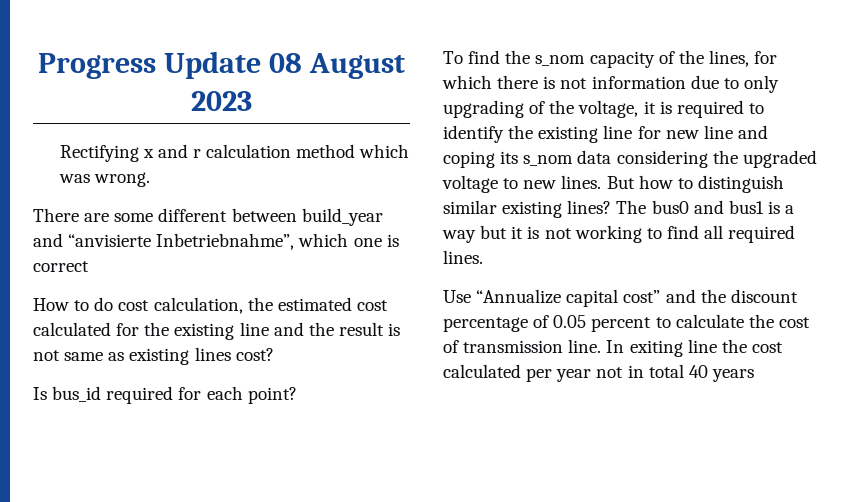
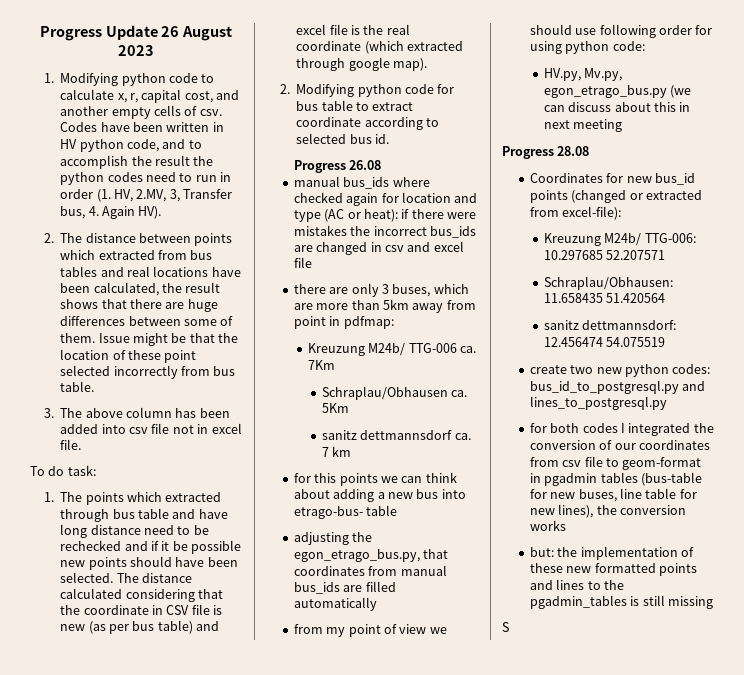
- Progress Update 08 August 2023
+ Progress Update 26 August 2023
- Rectifying x and r calculation method which was wrong.
- There are some different between build_year and “anvisierte Inbetriebnahme”, which one is correct
- How to do cost calculation, the estimated cost calculated for the existing line and the result is not same as existing lines cost?
- Is bus_id required for each point?
- To find the s_nom capacity of the lines, for which there is not information due to only upgrading of the voltage, it is required to identify the existing line for new line and coping its s_nom data considering the upgraded voltage to new lines. But how to distinguish similar existing lines? The bus0 and bus1 is a way but it is not working to find all required lines.
- Use “Annualize capital cost” and the discount percentage of 0.05 percent to calculate the cost of transmission line. In exiting line the cost calculated per year not in total 40 years
+ 1. Modifying python code to calculate x, r, capital cost, and another empty cells of csv. Codes have been written in HV python code, and to accomplish the result the python codes need to run in order (1. HV, 2.MV, 3, Transfer bus, 4. Again HV).
+ 2. The distance between points which extracted from bus tables and real locations have been calculated, the result shows that there are huge differences between some of them. Issue might be that the location of these point selected incorrectly from bus table.
+ 3. The above column has been added into csv file not in excel file.
+ To do task:
+ 1. The points which extracted through bus table and have long distance need to be rechecked and if it be possible new points should have been selected. The distance calculated considering that the coordinate in CSV file is new (as per bus table) and excel file is the real coordinate (which extracted through google map).
+ 2. Modifying python code for bus table to extract coordinate according to selected bus id.
+ Progress 26.08
+ manual bus_ids where checked again for location and type (AC or heat): if there were mistakes the incorrect bus_ids are changed in csv and excel file
+ there are only 3 buses, which are more than 5km away from point in pdfmap:
+ Kreuzung M24b/ TTG-006 ca. 7Km
+ Schraplau/Obhausen ca. 5Km
+ sanitz dettmannsdorf ca. 7 km
+ for this points we can think about adding a new bus into etrago-bus- table
+ adjusting the egon_etrago_bus.py, that coordinates from manual bus_ids are filled automatically
+ from my point of view we should use following order for using python code:
+ HV.py, Mv.py, egon_etrago_bus.py (we can discuss about this in next meeting
+ Progress 28.08
+ Coordinates for new bus_id points (changed or extracted from excel-file):
+ Kreuzung M24b/ TTG-006: 10.297685 52.207571
+ Schraplau/Obhausen: 11.658435 51.420564
+ sanitz dettmannsdorf: 12.456474 54.075519
+ create two new python codes: bus_id_to_postgresql.py and lines_to_postgresql.py
+ for both codes I integrated the conversion of our coordinates from csv file to geom-format in pgadmin tables (bus-table for new buses, line table for new lines), the conversion works
+ but: the implementation of these new formatted points and lines to the pgadmin_tables is still missing
+ S

